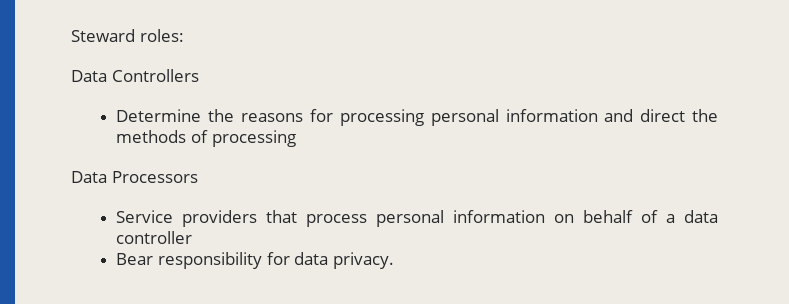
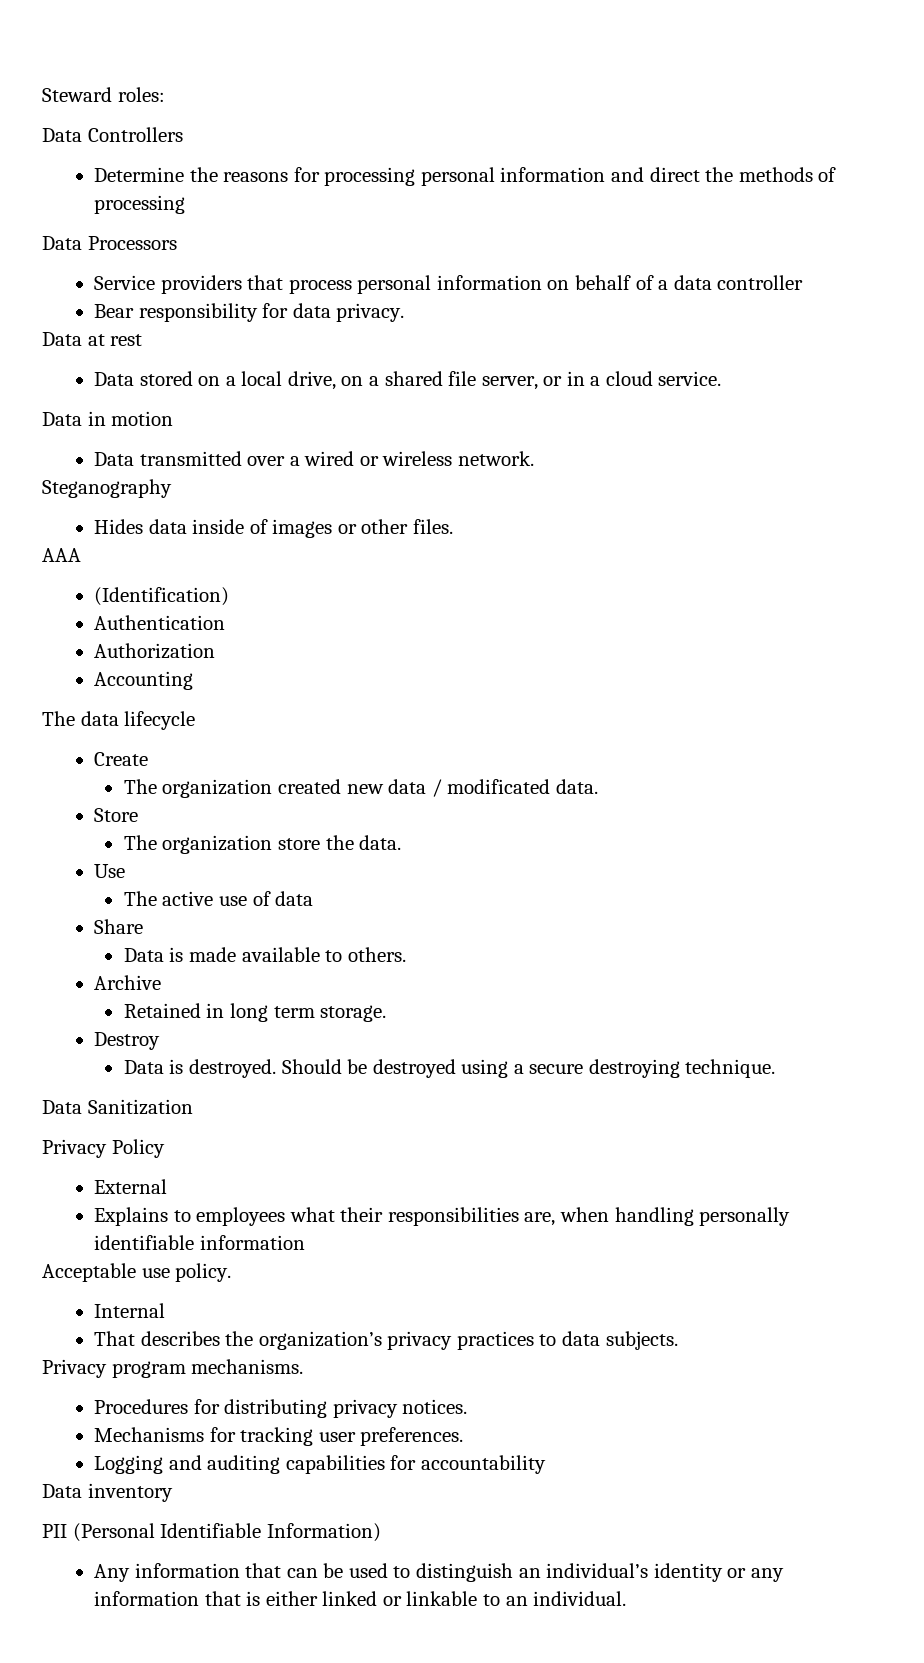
+ Data at rest
+ Data stored on a local drive, on a shared file server, or in a cloud service.
+ Data in motion
+ Data transmitted over a wired or wireless network.
+ Steganography
+ Hides data inside of images or other files.
+ AAA
+ (Identification)
+ Authentication
+ Authorization
+ Accounting
+ The data lifecycle
+ Create
+ The organization created new data / modificated data.
+ Store
+ The organization store the data.
+ Use
+ The active use of data
+ Share
+ Data is made available to others.
+ Archive
+ Retained in long term storage.
+ Destroy
+ Data is destroyed. Should be destroyed using a secure destroying technique.
+ Data Sanitization
+ Privacy Policy
+ External
+ Explains to employees what their responsibilities are, when handling personally identifiable information
+ Acceptable use policy.
+ Internal
+ That describes the organization’s privacy practices to data subjects.
+ Privacy program mechanisms.
+ Procedures for distributing privacy notices.
+ Mechanisms for tracking user preferences.
+ Logging and auditing capabilities for accountability
+ Data inventory
+ PII (Personal Identifiable Information)
+ Any information that can be used to distinguish an individual’s identity or any information that is either linked or linkable to an individual.

